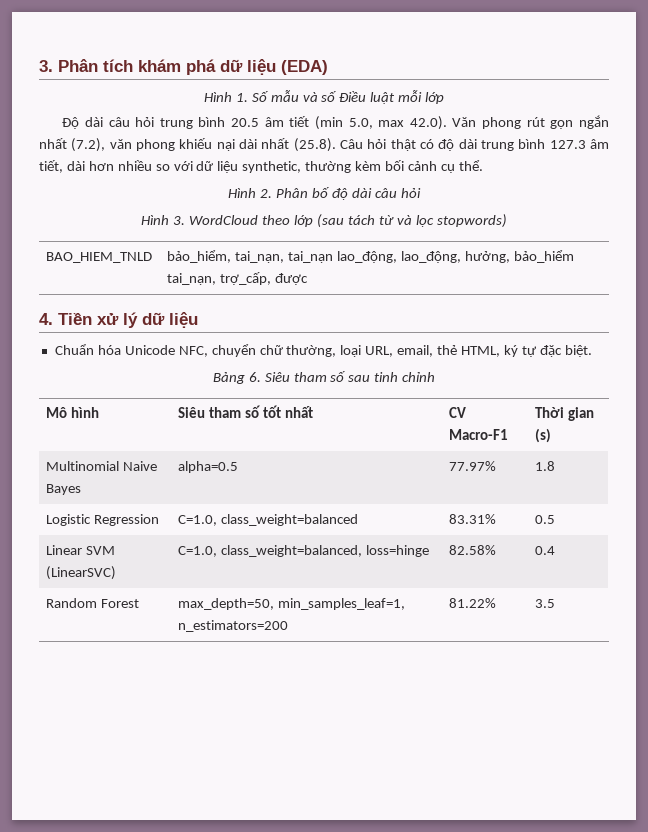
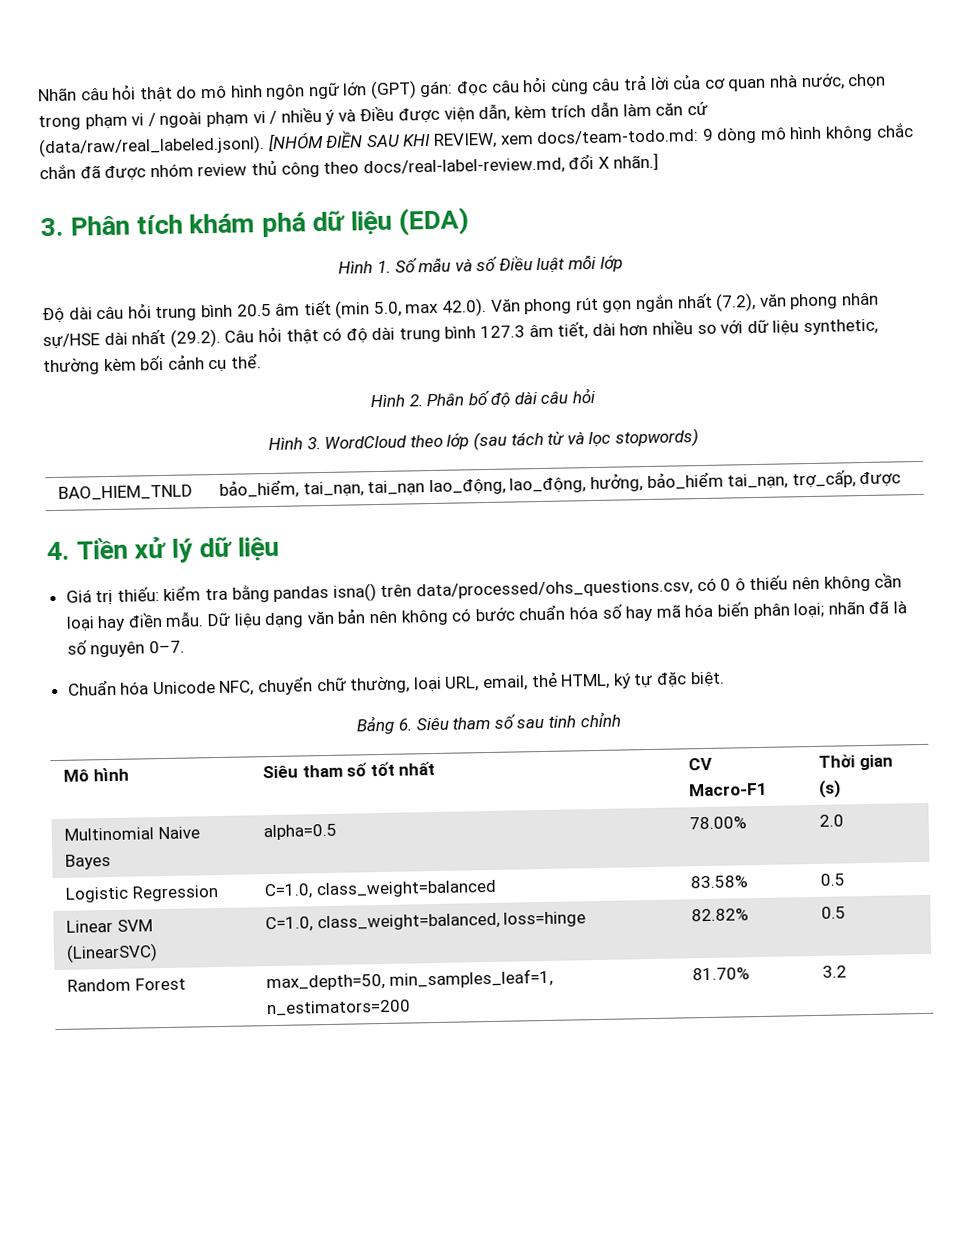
+ Nhãn câu hỏi thật do mô hình ngôn ngữ lớn (GPT) gán: đọc câu hỏi cùng câu trả lời của cơ quan nhà nước, chọn trong phạm vi / ngoài phạm vi / nhiều ý và Điều được viện dẫn, kèm trích dẫn làm căn cứ (data/raw/real_labeled.jsonl). [NHÓM ĐIỀN SAU KHI REVIEW, xem docs/team-todo.md: 9 dòng mô hình không chắc chắn đã được nhóm review thủ công theo docs/real-label-review.md, đổi X nhãn.]
- Độ dài câu hỏi trung bình 20.5 âm tiết (min 5.0, max 42.0). Văn phong rút gọn ngắn nhất (7.2), văn phong khiếu nại dài nhất (25.8). Câu hỏi thật có độ dài trung bình 127.3 âm tiết, dài hơn nhiều so với dữ liệu synthetic, thường kèm bối cảnh cụ thể.
+ Độ dài câu hỏi trung bình 20.5 âm tiết (min 5.0, max 42.0). Văn phong rút gọn ngắn nhất (7.2), văn phong nhân sự/HSE dài nhất (29.2). Câu hỏi thật có độ dài trung bình 127.3 âm tiết, dài hơn nhiều so với dữ liệu synthetic, thường kèm bối cảnh cụ thể.
+ Giá trị thiếu: kiểm tra bằng pandas isna() trên data/processed/ohs_questions.csv, có 0 ô thiếu nên không cần loại hay điền mẫu. Dữ liệu dạng văn bản nên không có bước chuẩn hóa số hay mã hóa biến phân loại; nhãn đã là số nguyên 0–7.
- Multinomial Naive Bayes | alpha=0.5 | 77.97% | 1.8
+ Multinomial Naive Bayes | alpha=0.5 | 78.00% | 2.0
- Logistic Regression | C=1.0, class_weight=balanced | 83.31% | 0.5
+ Logistic Regression | C=1.0, class_weight=balanced | 83.58% | 0.5
- Linear SVM (LinearSVC) | C=1.0, class_weight=balanced, loss=hinge | 82.58% | 0.4
+ Linear SVM (LinearSVC) | C=1.0, class_weight=balanced, loss=hinge | 82.82% | 0.5
- Random Forest | max_depth=50, min_samples_leaf=1, n_estimators=200 | 81.22% | 3.5
+ Random Forest | max_depth=50, min_samples_leaf=1, n_estimators=200 | 81.70% | 3.2

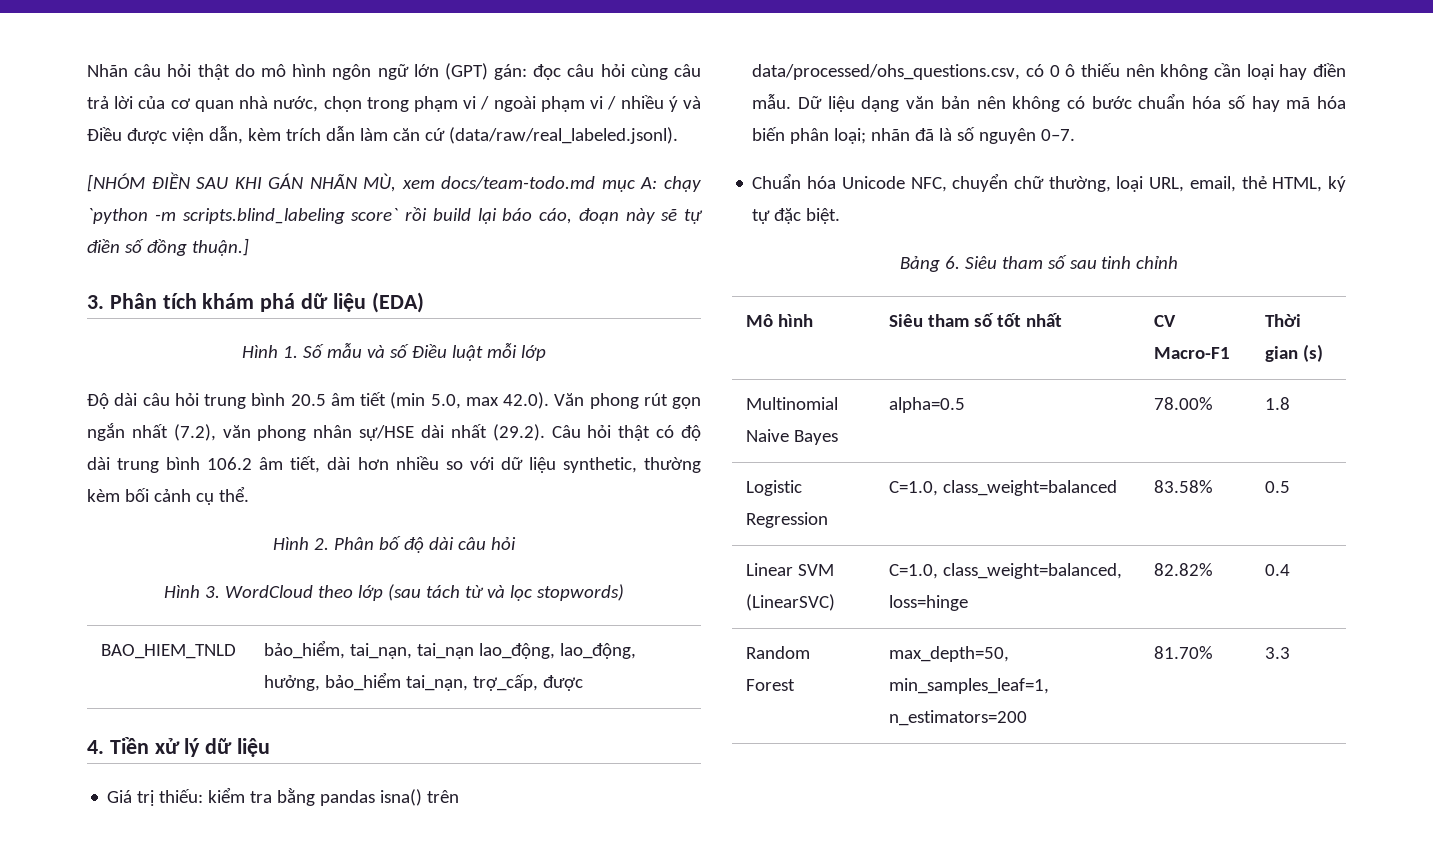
- Nhãn câu hỏi thật do mô hình ngôn ngữ lớn (GPT) gán: đọc câu hỏi cùng câu trả lời của cơ quan nhà nước, chọn trong phạm vi / ngoài phạm vi / nhiều ý và Điều được viện dẫn, kèm trích dẫn làm căn cứ (data/raw/real_labeled.jsonl). [NHÓM ĐIỀN SAU KHI REVIEW, xem docs/team-todo.md: 9 dòng mô hình không chắc chắn đã được nhóm review thủ công theo docs/real-label-review.md, đổi X nhãn.]
+ Nhãn câu hỏi thật do mô hình ngôn ngữ lớn (GPT) gán: đọc câu hỏi cùng câu trả lời của cơ quan nhà nước, chọn trong phạm vi / ngoài phạm vi / nhiều ý và Điều được viện dẫn, kèm trích dẫn làm căn cứ (data/raw/real_labeled.jsonl).
+ [NHÓM ĐIỀN SAU KHI GÁN NHÃN MÙ, xem docs/team-todo.md mục A: chạy `python -m scripts.blind_labeling score` rồi build lại báo cáo, đoạn này sẽ tự điền số đồng thuận.]
- Độ dài câu hỏi trung bình 20.5 âm tiết (min 5.0, max 42.0). Văn phong rút gọn ngắn nhất (7.2), văn phong nhân sự/HSE dài nhất (29.2). Câu hỏi thật có độ dài trung bình 127.3 âm tiết, dài hơn nhiều so với dữ liệu synthetic, thường kèm bối cảnh cụ thể.
+ Độ dài câu hỏi trung bình 20.5 âm tiết (min 5.0, max 42.0). Văn phong rút gọn ngắn nhất (7.2), văn phong nhân sự/HSE dài nhất (29.2). Câu hỏi thật có độ dài trung bình 106.2 âm tiết, dài hơn nhiều so với dữ liệu synthetic, thường kèm bối cảnh cụ thể.
- Multinomial Naive Bayes | alpha=0.5 | 78.00% | 2.0
+ Multinomial Naive Bayes | alpha=0.5 | 78.00% | 1.8
- Linear SVM (LinearSVC) | C=1.0, class_weight=balanced, loss=hinge | 82.82% | 0.5
+ Linear SVM (LinearSVC) | C=1.0, class_weight=balanced, loss=hinge | 82.82% | 0.4
- Random Forest | max_depth=50, min_samples_leaf=1, n_estimators=200 | 81.70% | 3.2
+ Random Forest | max_depth=50, min_samples_leaf=1, n_estimators=200 | 81.70% | 3.3

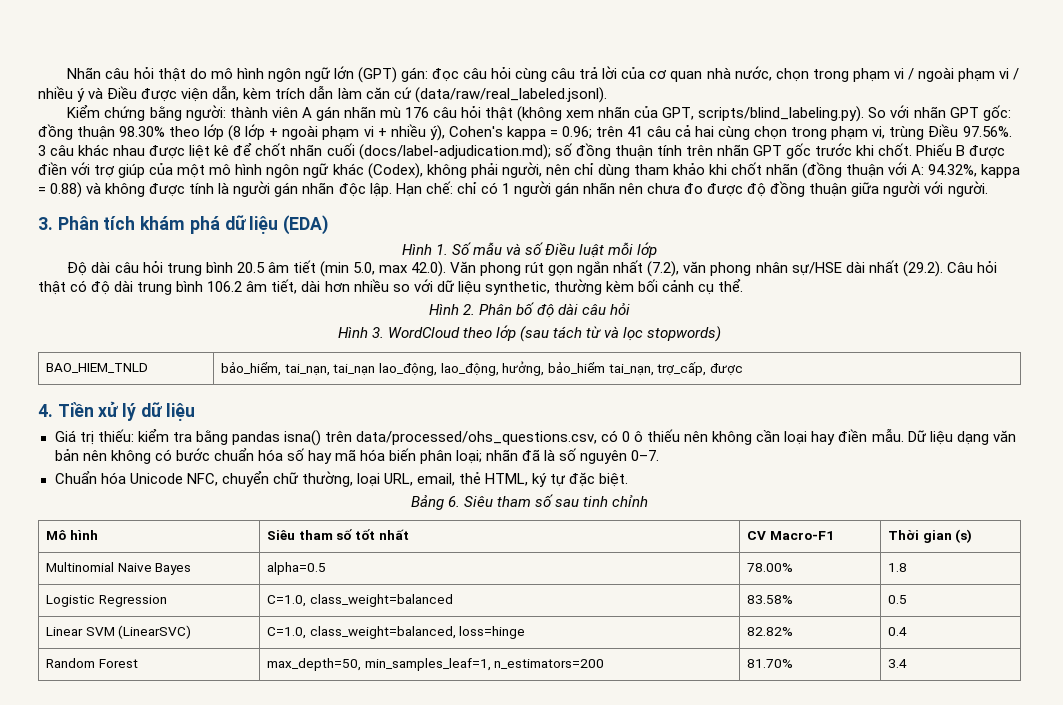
- [NHÓM ĐIỀN SAU KHI GÁN NHÃN MÙ, xem docs/team-todo.md mục A: chạy `python -m scripts.blind_labeling score` rồi build lại báo cáo, đoạn này sẽ tự điền số đồng thuận.]
+ Kiểm chứng bằng người: thành viên A gán nhãn mù 176 câu hỏi thật (không xem nhãn của GPT, scripts/blind_labeling.py). So với nhãn GPT gốc: đồng thuận 98.30% theo lớp (8 lớp + ngoài phạm vi + nhiều ý), Cohen's kappa = 0.96; trên 41 câu cả hai cùng chọn trong phạm vi, trùng Điều 97.56%. 3 câu khác nhau được liệt kê để chốt nhãn cuối (docs/label-adjudication.md); số đồng thuận tính trên nhãn GPT gốc trước khi chốt. Phiếu B được điền với trợ giúp của một mô hình ngôn ngữ khác (Codex), không phải người, nên chỉ dùng tham khảo khi chốt nhãn (đồng thuận với A: 94.32%, kappa = 0.88) và không được tính là người gán nhãn độc lập. Hạn chế: chỉ có 1 người gán nhãn nên chưa đo được độ đồng thuận giữa người với người.
- Random Forest | max_depth=50, min_samples_leaf=1, n_estimators=200 | 81.70% | 3.3
+ Random Forest | max_depth=50, min_samples_leaf=1, n_estimators=200 | 81.70% | 3.4

